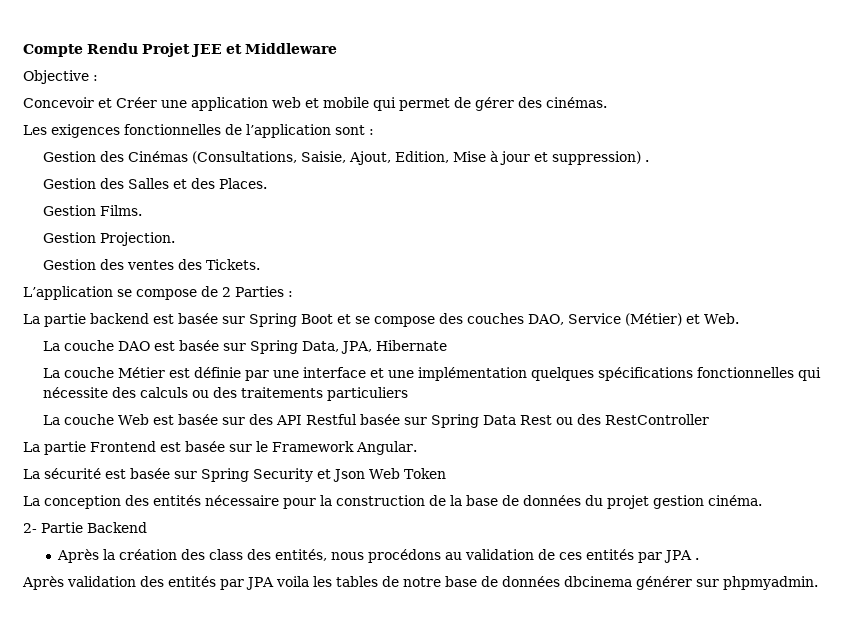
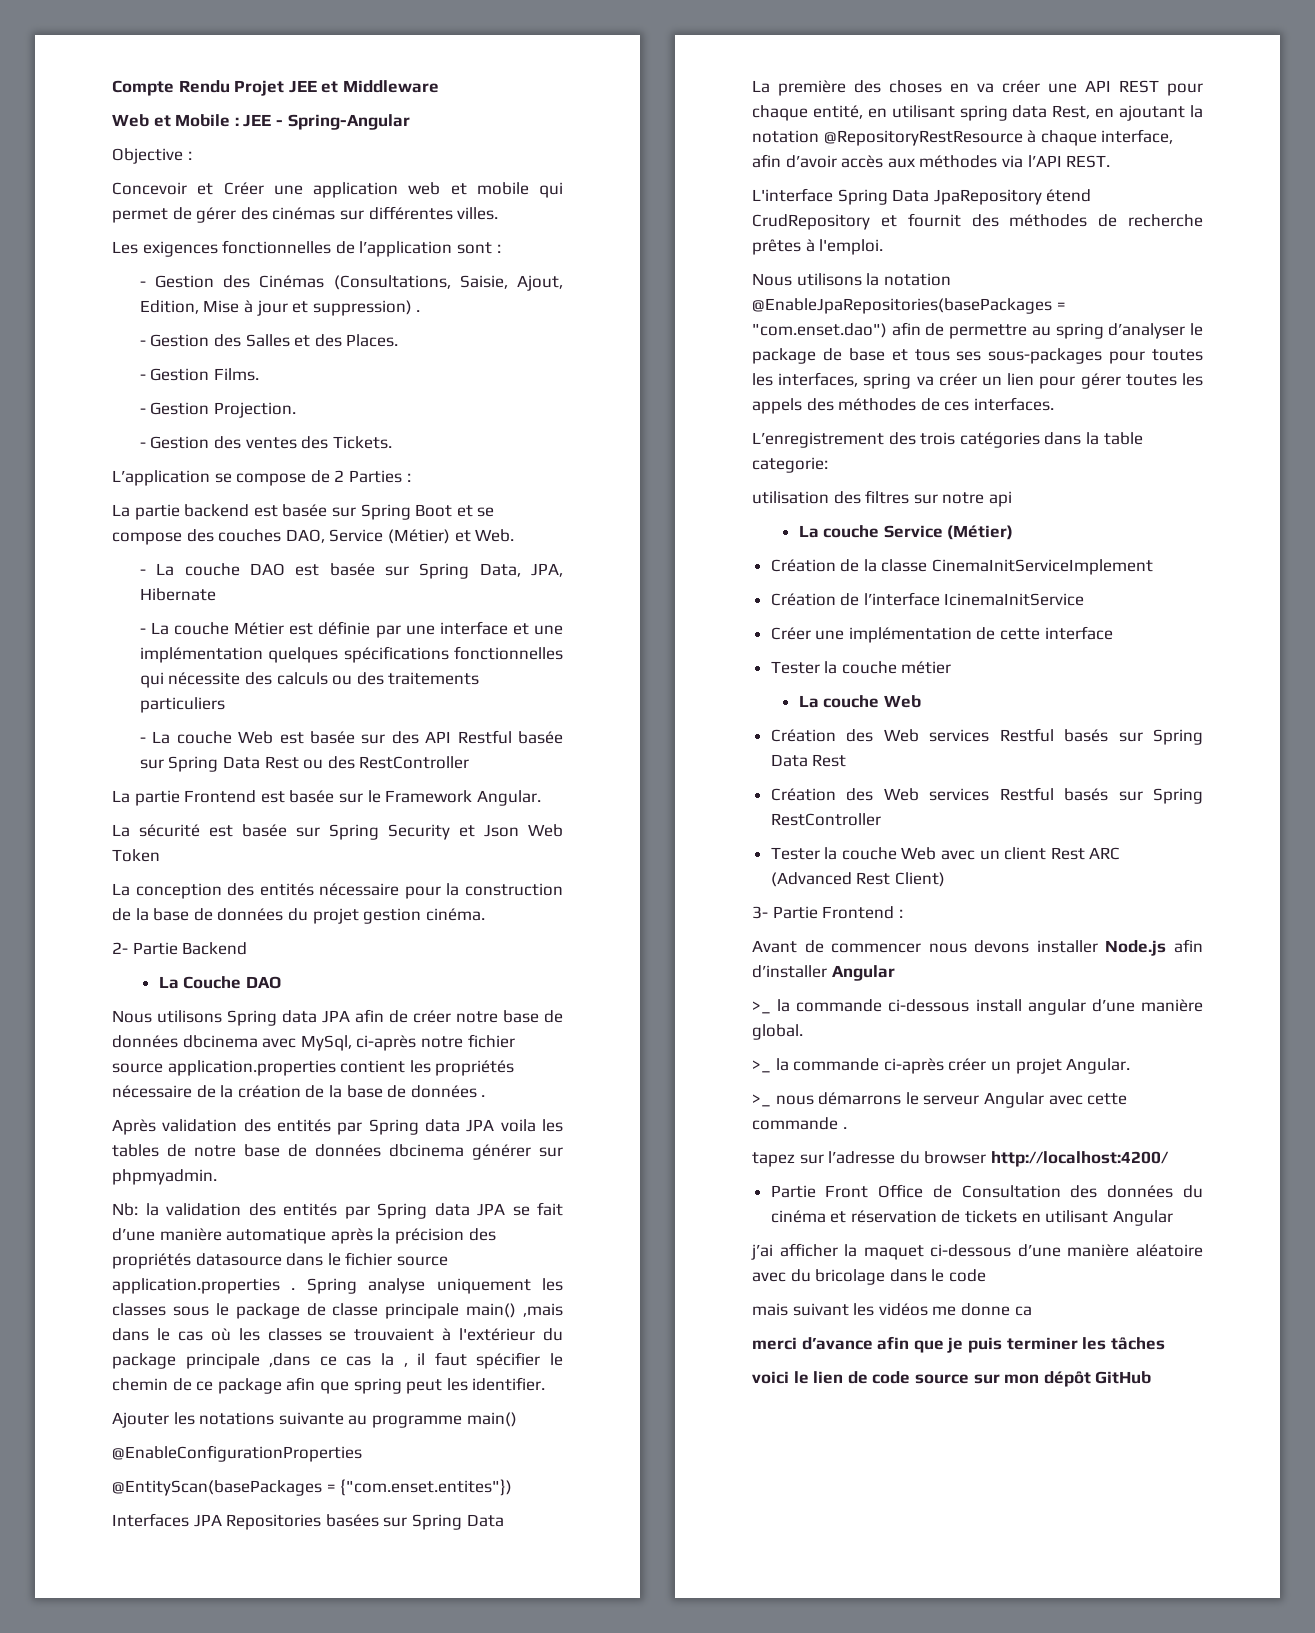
+ Web et Mobile : JEE - Spring-Angular
- Concevoir et Créer une application web et mobile qui permet de gérer des cinémas.
+ Concevoir et Créer une application web et mobile qui permet de gérer des cinémas sur différentes villes.
- Gestion des Cinémas (Consultations, Saisie, Ajout, Edition, Mise à jour et suppression) .
+ - Gestion des Cinémas (Consultations, Saisie, Ajout, Edition, Mise à jour et suppression) .
- Gestion des Salles et des Places.
+ - Gestion des Salles et des Places.
- Gestion Films.
+ - Gestion Films.
- Gestion Projection.
+ - Gestion Projection.
- Gestion des ventes des Tickets.
+ - Gestion des ventes des Tickets.
- La couche DAO est basée sur Spring Data, JPA, Hibernate
+ - La couche DAO est basée sur Spring Data, JPA, Hibernate
- La couche Métier est définie par une interface et une implémentation quelques spécifications fonctionnelles qui nécessite des calculs ou des traitements particuliers
+ - La couche Métier est définie par une interface et une implémentation quelques spécifications fonctionnelles qui nécessite des calculs ou des traitements particuliers
- La couche Web est basée sur des API Restful basée sur Spring Data Rest ou des RestController
+ - La couche Web est basée sur des API Restful basée sur Spring Data Rest ou des RestController
- Après la création des class des entités, nous procédons au validation de ces entités par JPA .
+ La Couche DAO
+ Nous utilisons Spring data JPA afin de créer notre base de données dbcinema avec MySql, ci-après notre fichier source application.properties contient les propriétés nécessaire de la création de la base de données .
- Après validation des entités par JPA voila les tables de notre base de données dbcinema générer sur phpmyadmin.
+ Après validation des entités par Spring data JPA voila les tables de notre base de données dbcinema générer sur phpmyadmin.
+ Nb: la validation des entités par Spring data JPA se fait d’une manière automatique après la précision des propriétés datasource dans le fichier source application.properties . Spring analyse uniquement les classes sous le package de classe principale main() ,mais dans le cas où les classes se trouvaient à l'extérieur du package principale ,dans ce cas la , il faut spécifier le chemin de ce package afin que spring peut les identifier.
+ Ajouter les notations suivante au programme main()
+ @EnableConfigurationProperties
+ @EntityScan(basePackages = {"com.enset.entites"})
+ Interfaces JPA Repositories basées sur Spring Data
+ La première des choses en va créer une API REST pour chaque entité, en utilisant spring data Rest, en ajoutant la notation @RepositoryRestResource à chaque interface, afin d’avoir accès aux méthodes via l’API REST.
+ L'interface Spring Data JpaRepository étend CrudRepository et fournit des méthodes de recherche prêtes à l'emploi.
+ Nous utilisons la notation @EnableJpaRepositories(basePackages = "com.enset.dao") afin de permettre au spring d’analyser le package de base et tous ses sous-packages pour toutes les interfaces, spring va créer un lien pour gérer toutes les appels des méthodes de ces interfaces.
+ L’enregistrement des trois catégories dans la table categorie:
+ utilisation des filtres sur notre api
+ La couche Service (Métier)
+ Création de la classe CinemaInitServiceImplement
+ Création de l’interface IcinemaInitService
+ Créer une implémentation de cette interface
+ Tester la couche métier
+ La couche Web
+ Création des Web services Restful basés sur Spring Data Rest
+ Création des Web services Restful basés sur Spring RestController
+ Tester la couche Web avec un client Rest ARC (Advanced Rest Client)
+ 3- Partie Frontend :
+ Avant de commencer nous devons installer Node.js afin d’installer Angular
+ >_ la commande ci-dessous install angular d’une manière global.
+ >_ la commande ci-après créer un projet Angular.
+ >_ nous démarrons le serveur Angular avec cette commande .
+ tapez sur l’adresse du browser http://localhost:4200/
+ Partie Front Office de Consultation des données du cinéma et réservation de tickets en utilisant Angular
+ j’ai afficher la maquet ci-dessous d’une manière aléatoire avec du bricolage dans le code
+ mais suivant les vidéos me donne ca
+ merci d’avance afin que je puis terminer les tâches
+ voici le lien de code source sur mon dépôt GitHub

